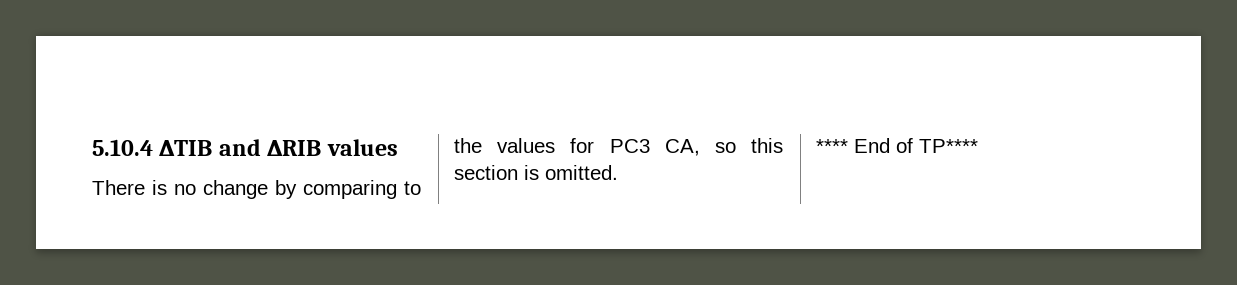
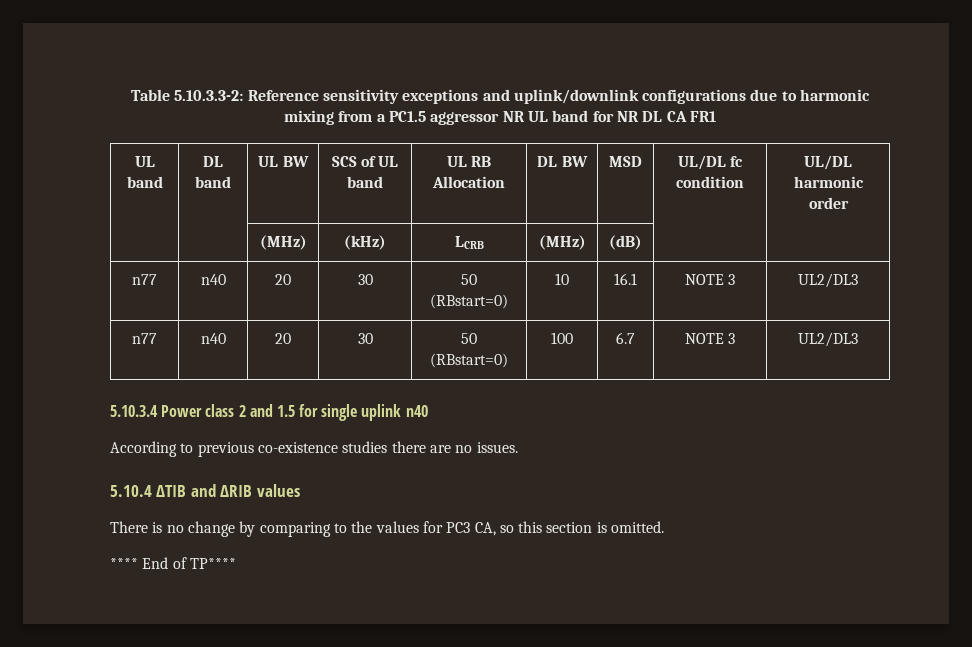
+ Table 5.10.3.3-2: Reference sensitivity exceptions and uplink/downlink configurations due to harmonic mixing from a PC1.5 aggressor NR UL band for NR DL CA FR1
+ UL band | DL band | UL BW | SCS of UL band | UL RB Allocation | DL BW | MSD | UL/DL fc condition | UL/DL harmonic order
+ | | (MHz) | (kHz) | LCRB | (MHz) | (dB) | |
+ n77 | n40 | 20 | 30 | 50 (RBstart=0) | 10 | 16.1 | NOTE 3 | UL2/DL3
+ n77 | n40 | 20 | 30 | 50 (RBstart=0) | 100 | 6.7 | NOTE 3 | UL2/DL3
+ 5.10.3.4 Power class 2 and 1.5 for single uplink n40
+ According to previous co-existence studies there are no issues.

